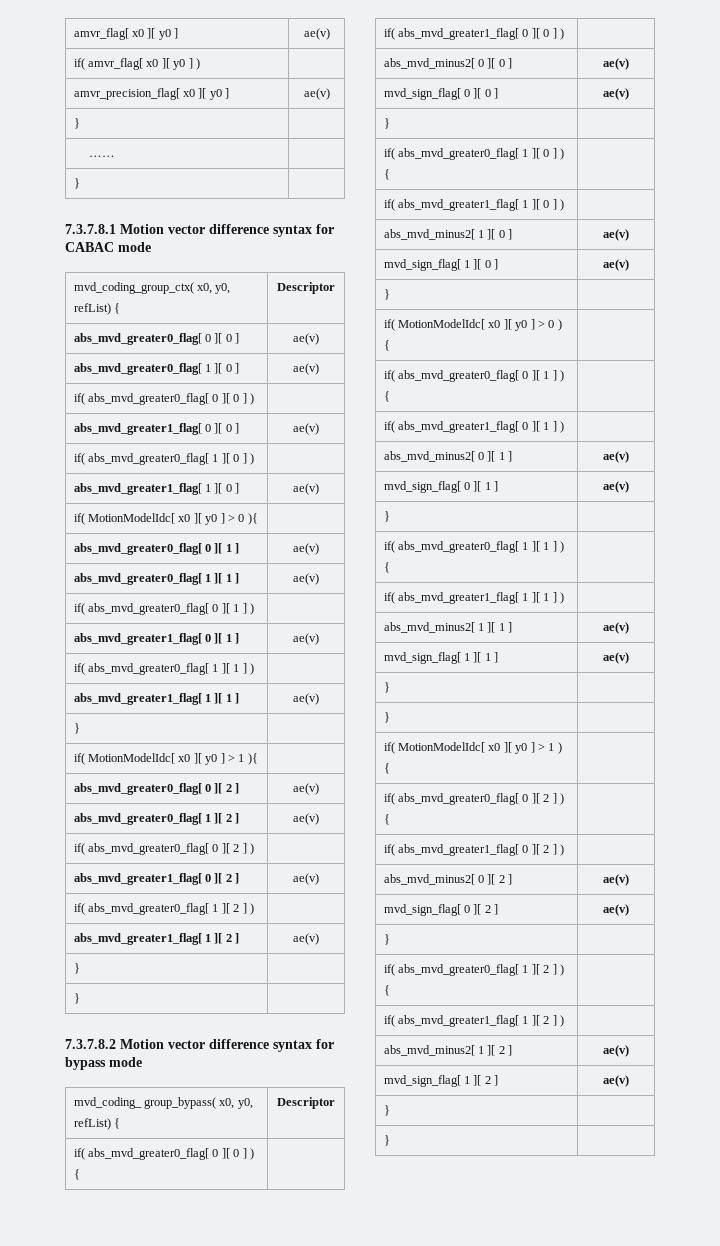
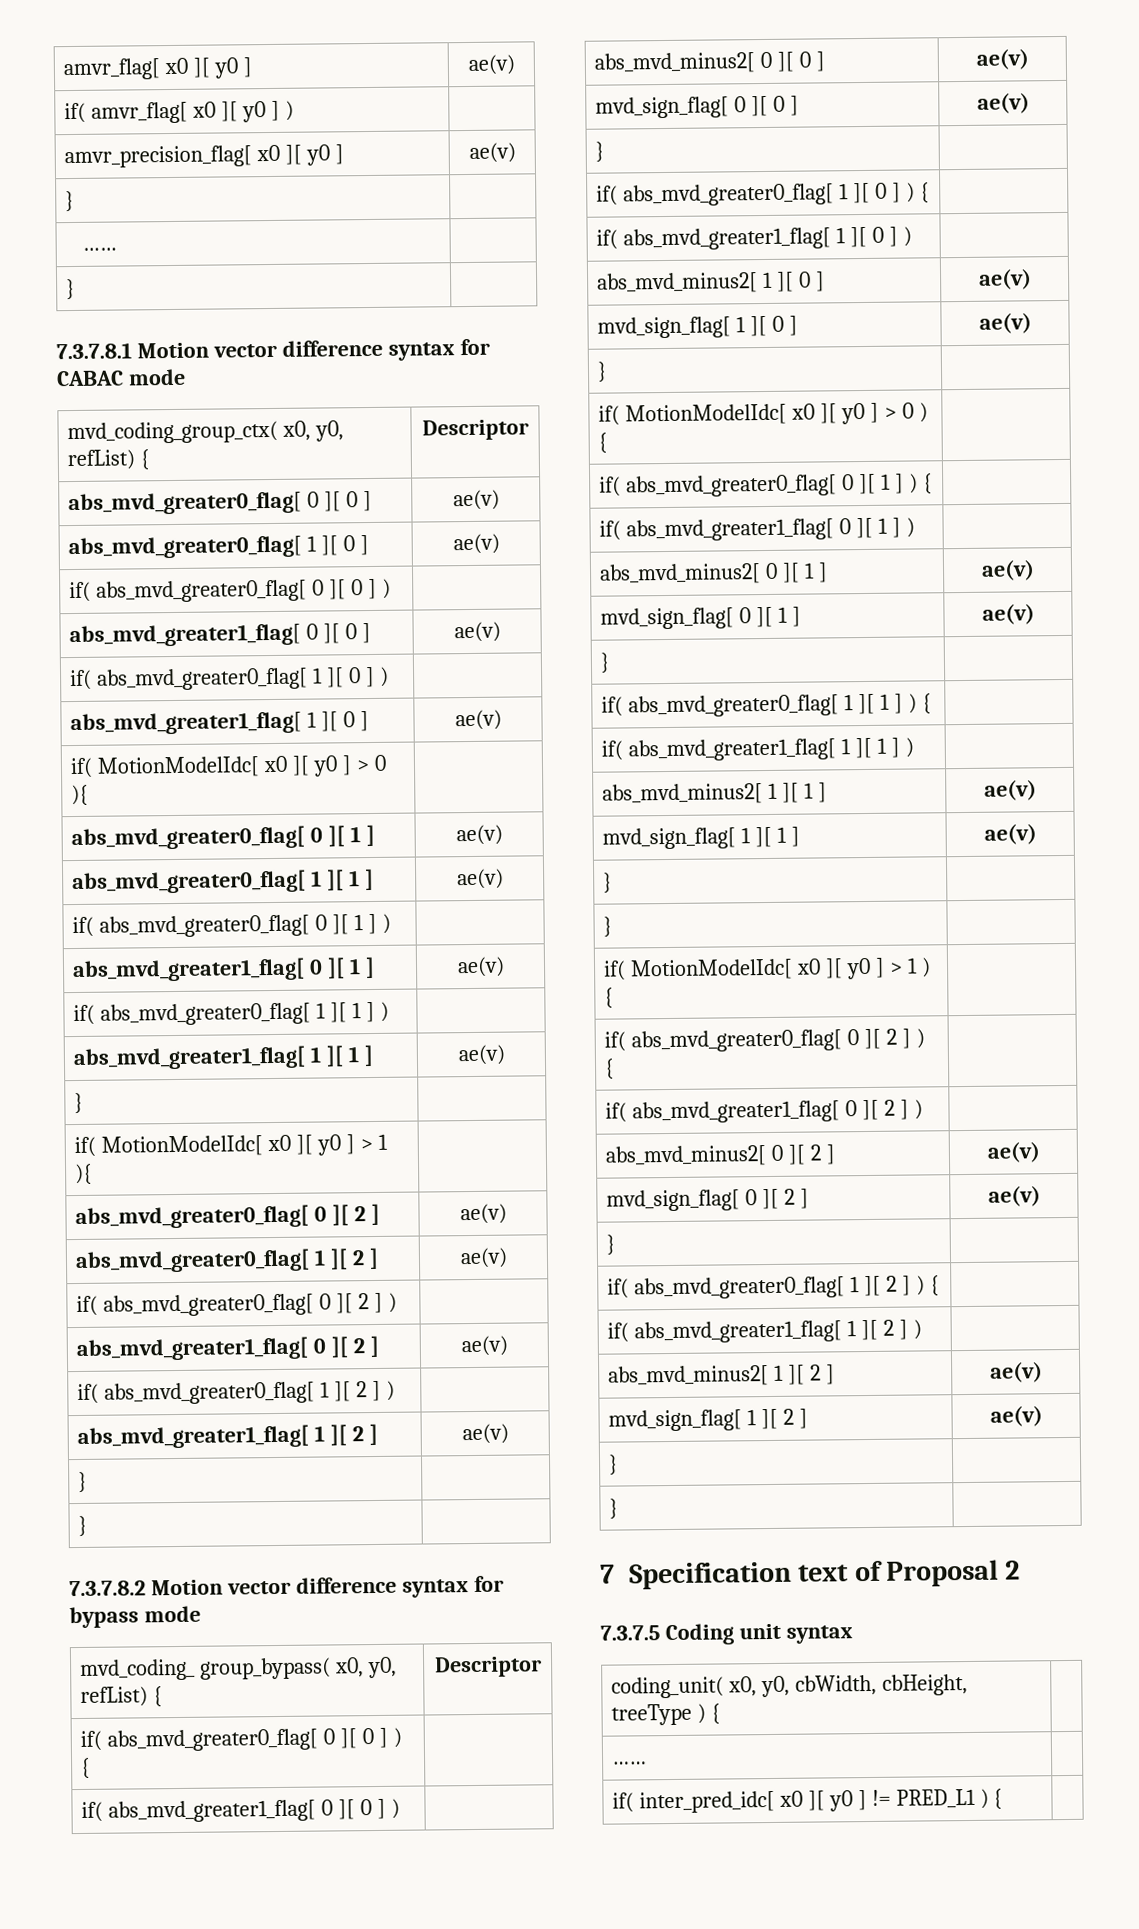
+ 7 Specification text of Proposal 2
+ 7.3.7.5 Coding unit syntax
+ coding_unit( x0, y0, cbWidth, cbHeight, treeType ) { |
+ …… |
+ if( inter_pred_idc[ x0 ][ y0 ] != PRED_L1 ) { |

